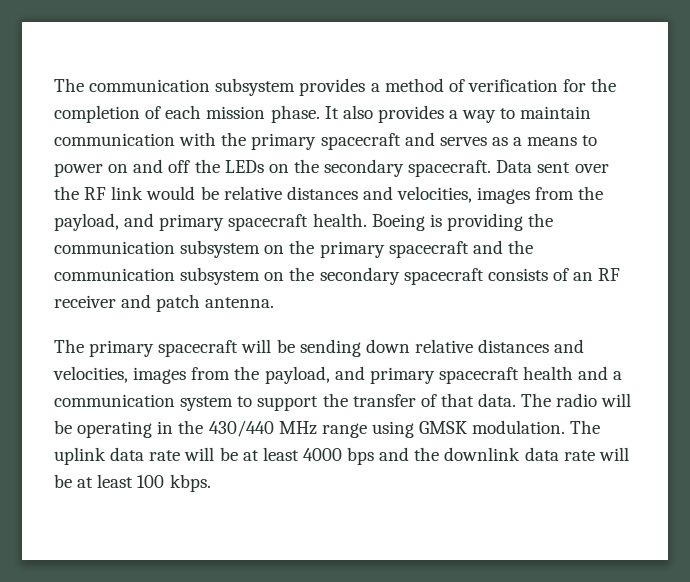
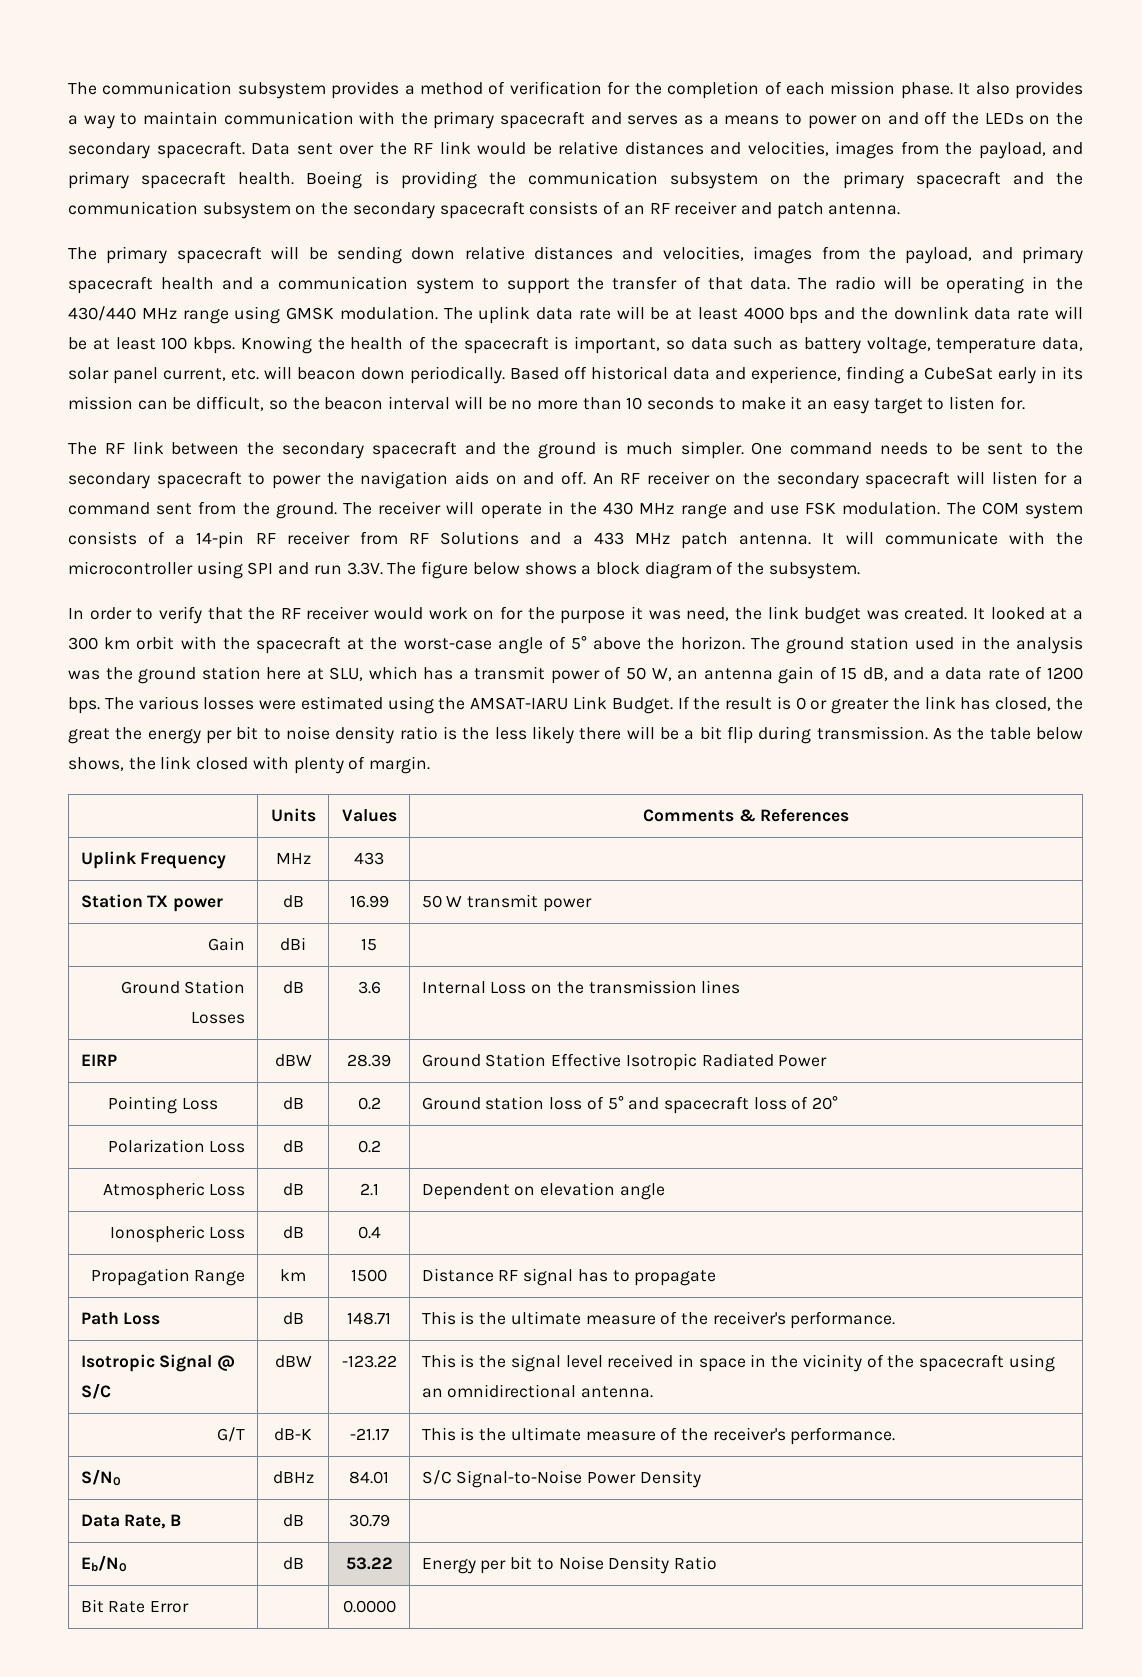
+ Knowing the health of the spacecraft is important, so data such as battery voltage, temperature data, solar panel current, etc. will beacon down periodically. Based off historical data and experience, finding a CubeSat early in its mission can be difficult, so the beacon interval will be no more than 10 seconds to make it an easy target to listen for.
+ The RF link between the secondary spacecraft and the ground is much simpler. One command needs to be sent to the secondary spacecraft to power the navigation aids on and off. An RF receiver on the secondary spacecraft will listen for a command sent from the ground. The receiver will operate in the 430 MHz range and use FSK modulation. The COM system consists of a 14-pin RF receiver from RF Solutions and a 433 MHz patch antenna. It will communicate with the microcontroller using SPI and run 3.3V. The figure below shows a block diagram of the subsystem.
+ In order to verify that the RF receiver would work on for the purpose it was need, the link budget was created. It looked at a 300 km orbit with the spacecraft at the worst-case angle of 5° above the horizon. The ground station used in the analysis was the ground station here at SLU, which has a transmit power of 50 W, an antenna gain of 15 dB, and a data rate of 1200 bps. The various losses were estimated using the AMSAT-IARU Link Budget. If the result is 0 or greater the link has closed, the great the energy per bit to noise density ratio is the less likely there will be a bit flip during transmission. As the table below shows, the link closed with plenty of margin.
+ | Units | Values | Comments & References
+ Uplink Frequency | MHz | 433 |
+ Station TX power | dB | 16.99 | 50 W transmit power
+ Gain | dBi | 15 |
+ Ground Station Losses | dB | 3.6 | Internal Loss on the transmission lines
+ EIRP | dBW | 28.39 | Ground Station Effective Isotropic Radiated Power
+ Pointing Loss | dB | 0.2 | Ground station loss of 5° and spacecraft loss of 20°
+ Polarization Loss | dB | 0.2 |
+ Atmospheric Loss | dB | 2.1 | Dependent on elevation angle
+ Ionospheric Loss | dB | 0.4 |
+ Propagation Range | km | 1500 | Distance RF signal has to propagate
+ Path Loss | dB | 148.71 | This is the ultimate measure of the receiver's performance.
+ Isotropic Signal @ S/C | dBW | -123.22 | This is the signal level received in space in the vicinity of the spacecraft using an omnidirectional antenna.
+ G/T | dB-K | -21.17 | This is the ultimate measure of the receiver's performance.
+ S/N0 | dBHz | 84.01 | S/C Signal-to-Noise Power Density
+ Data Rate, B | dB | 30.79 |
+ Eb/N0 | dB | 53.22 | Energy per bit to Noise Density Ratio
+ Bit Rate Error | | 0.0000 |

